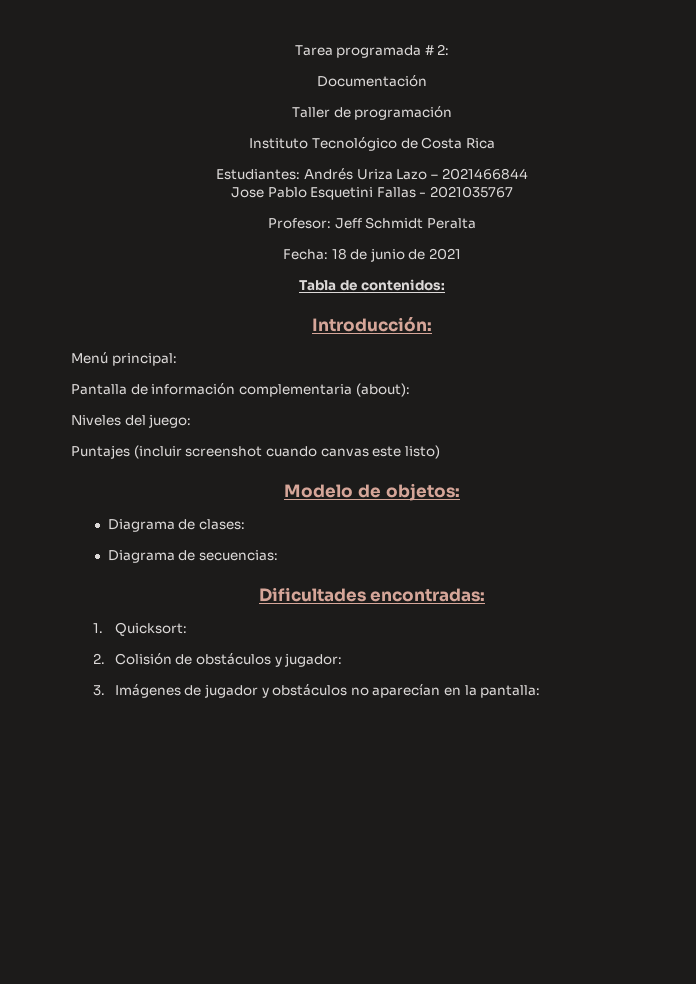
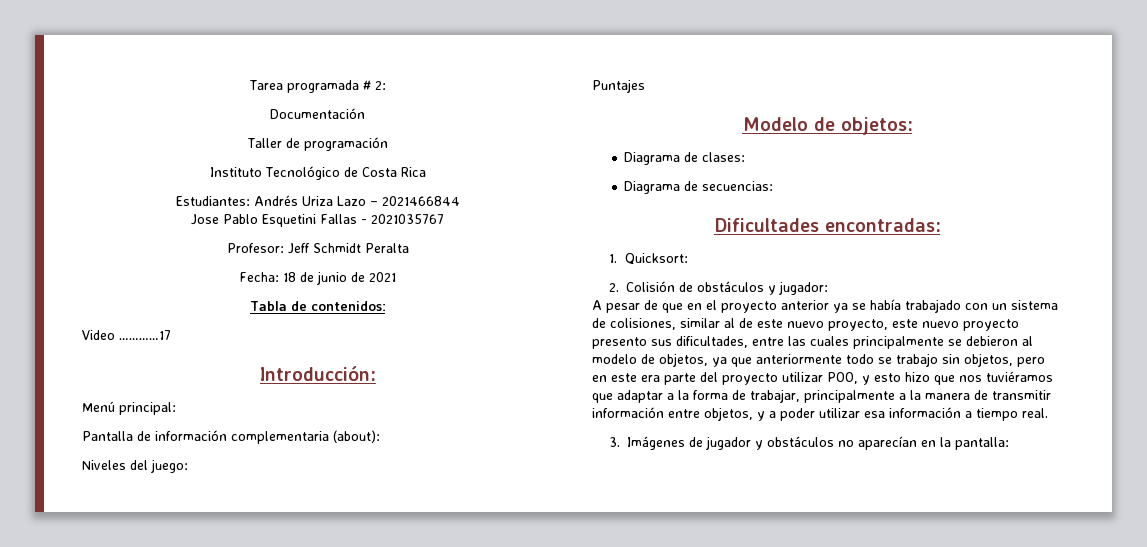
+ Video …………17
- Puntajes (incluir screenshot cuando canvas este listo)
+ Puntajes
+ A pesar de que en el proyecto anterior ya se había trabajado con un sistema de colisiones, similar al de este nuevo proyecto, este nuevo proyecto presento sus dificultades, entre las cuales principalmente se debieron al modelo de objetos, ya que anteriormente todo se trabajo sin objetos, pero en este era parte del proyecto utilizar POO, y esto hizo que nos tuviéramos que adaptar a la forma de trabajar, principalmente a la manera de transmitir información entre objetos, y a poder utilizar esa información a tiempo real.

